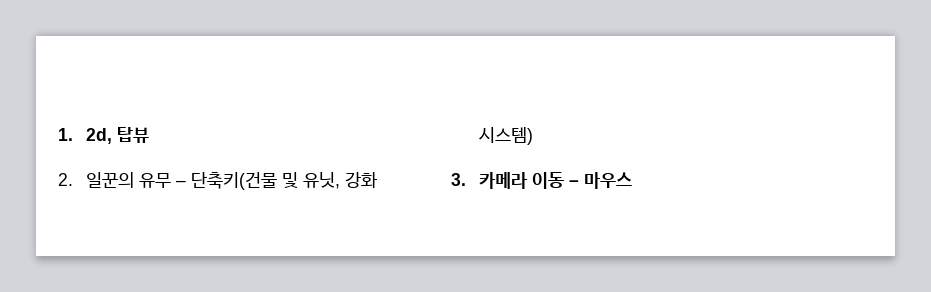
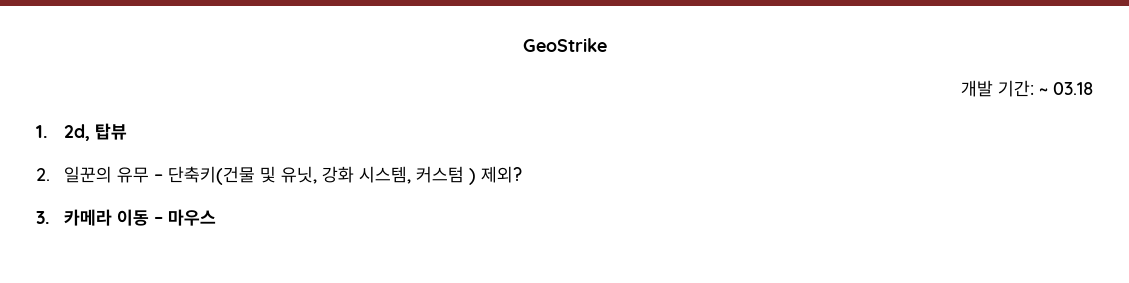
+ GeoStrike
+ 개발 기간: ~ 03.18
- 2. 일꾼의 유무 – 단축키(건물 및 유닛, 강화 시스템)
+ 2. 일꾼의 유무 – 단축키(건물 및 유닛, 강화 시스템, 커스텀 ) 제외?

